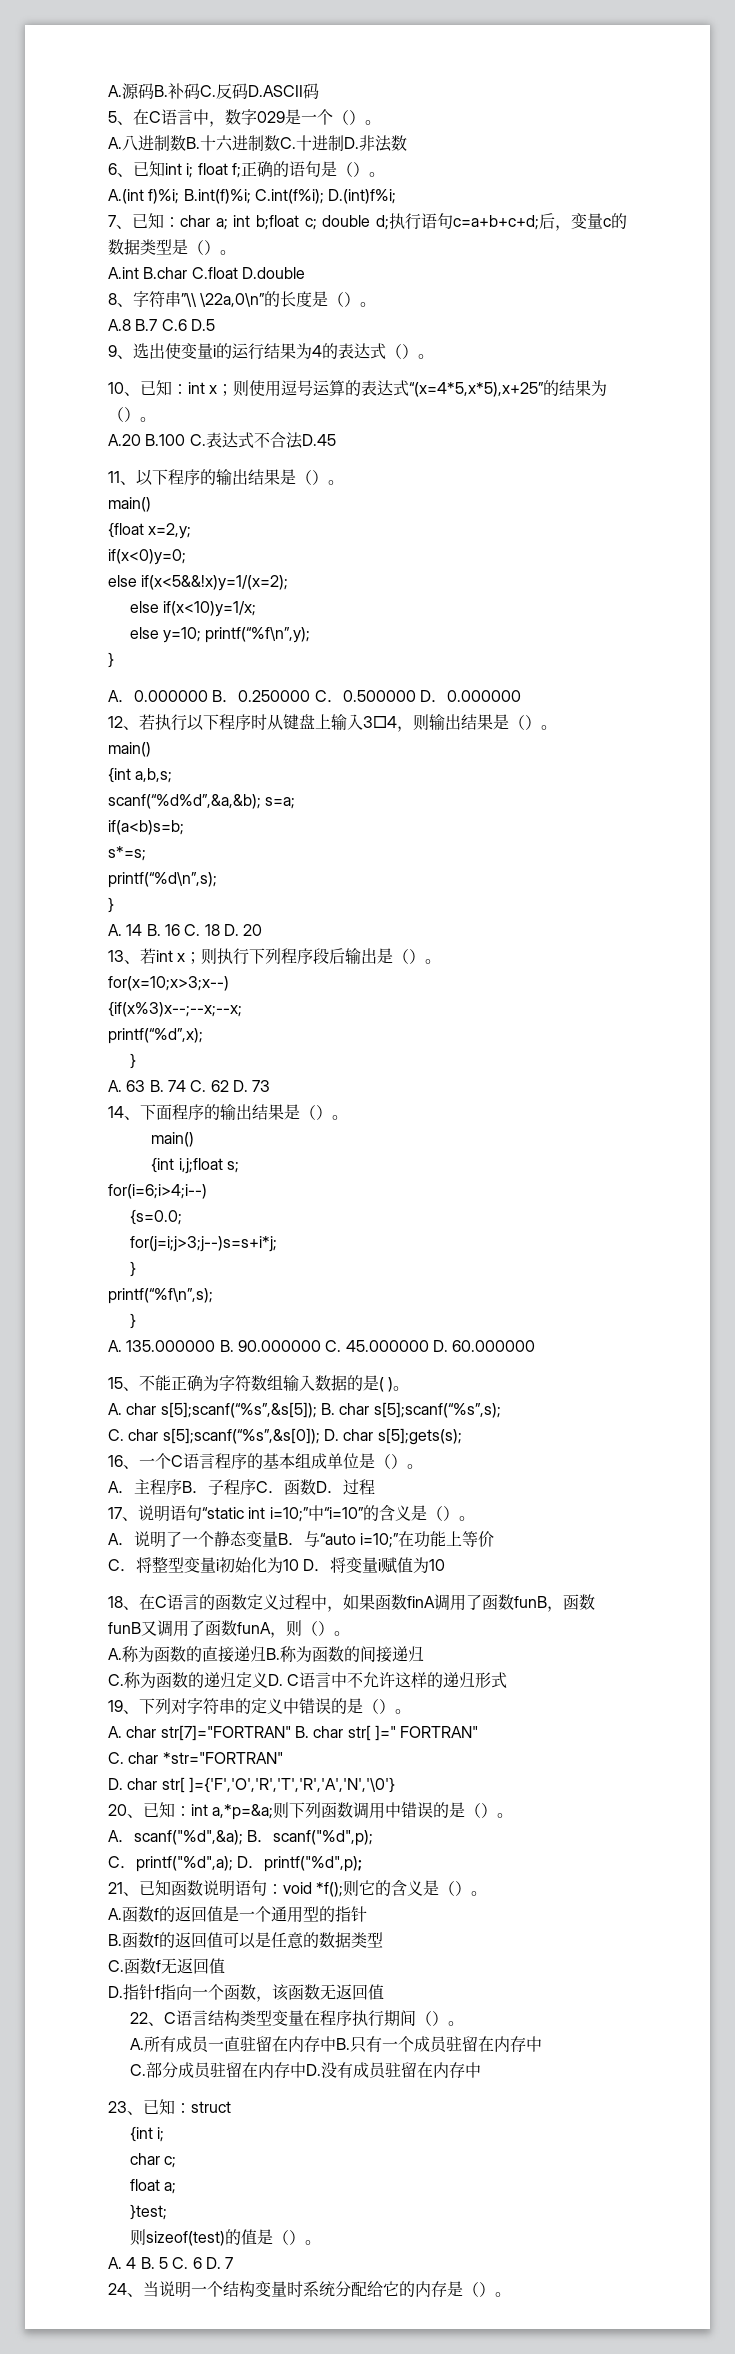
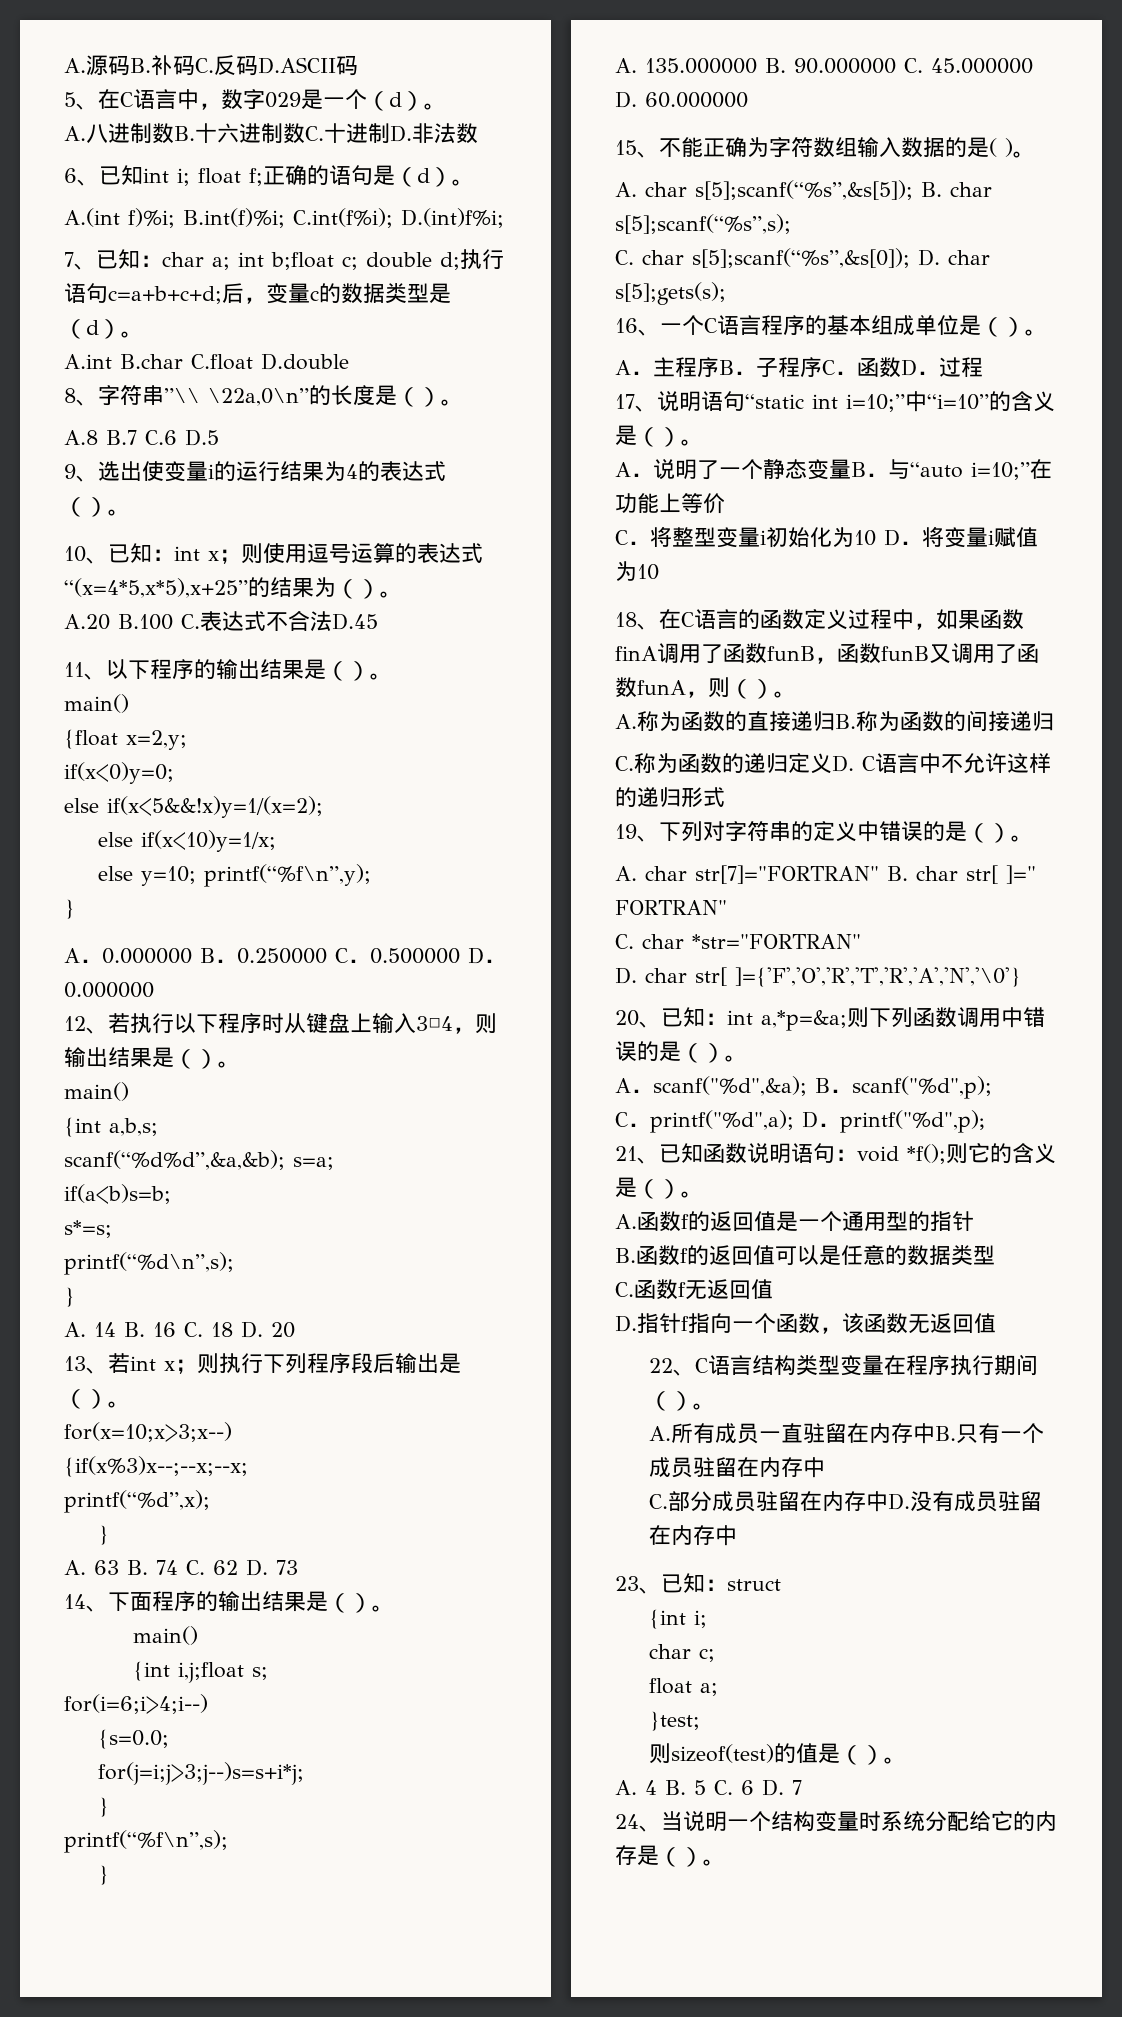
- 5、在C语言中，数字029是一个（）。
+ 5、在C语言中，数字029是一个（d）。
- 6、已知int i; float f;正确的语句是（）。
+ 6、已知int i; float f;正确的语句是（d）。
- 7、已知：char a; int b;float c; double d;执行语句c=a+b+c+d;后，变量c的数据类型是（）。
+ 7、已知：char a; int b;float c; double d;执行语句c=a+b+c+d;后，变量c的数据类型是（d）。

